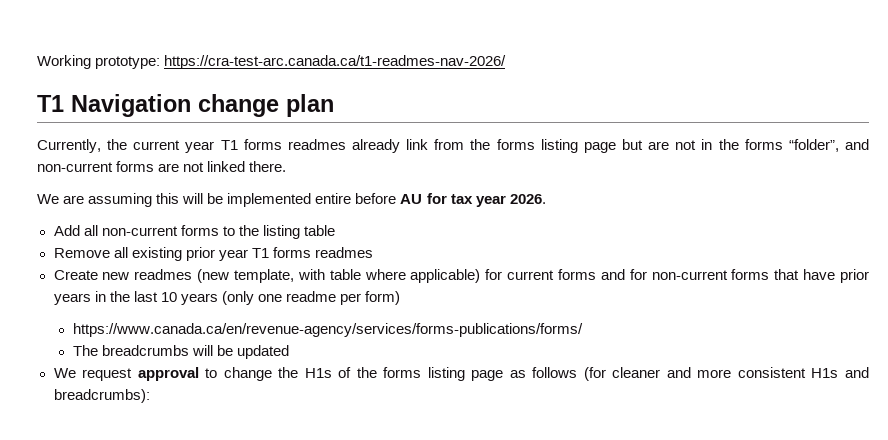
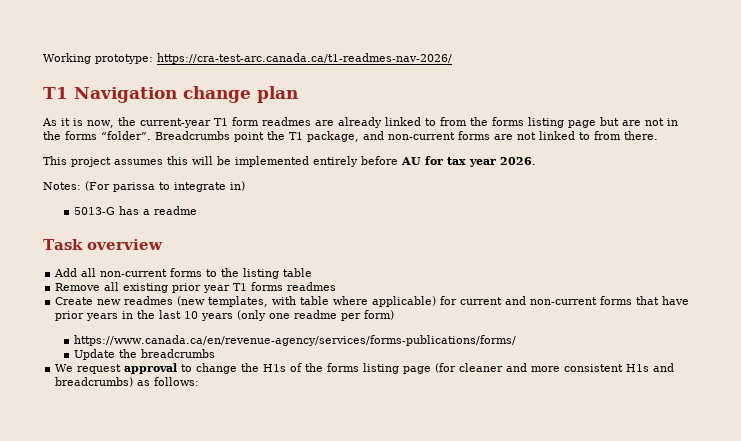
- Currently, the current year T1 forms readmes already link from the forms listing page but are not in the forms “folder”, and non-current forms are not linked there.
+ As it is now, the current-year T1 form readmes are already linked to from the forms listing page but are not in the forms “folder”. Breadcrumbs point the T1 package, and non-current forms are not linked to from there.
- We are assuming this will be implemented entire before AU for tax year 2026.
+ This project assumes this will be implemented entirely before AU for tax year 2026.
+ Notes: (For parissa to integrate in)
+ 5013-G has a readme
+ Task overview
- Create new readmes (new template, with table where applicable) for current forms and for non-current forms that have prior years in the last 10 years (only one readme per form)
+ Create new readmes (new templates, with table where applicable) for current and non-current forms that have prior years in the last 10 years (only one readme per form)
- The breadcrumbs will be updated
+ Update the breadcrumbs
- We request approval to change the H1s of the forms listing page as follows (for cleaner and more consistent H1s and breadcrumbs):
+ We request approval to change the H1s of the forms listing page (for cleaner and more consistent H1s and breadcrumbs) as follows:

